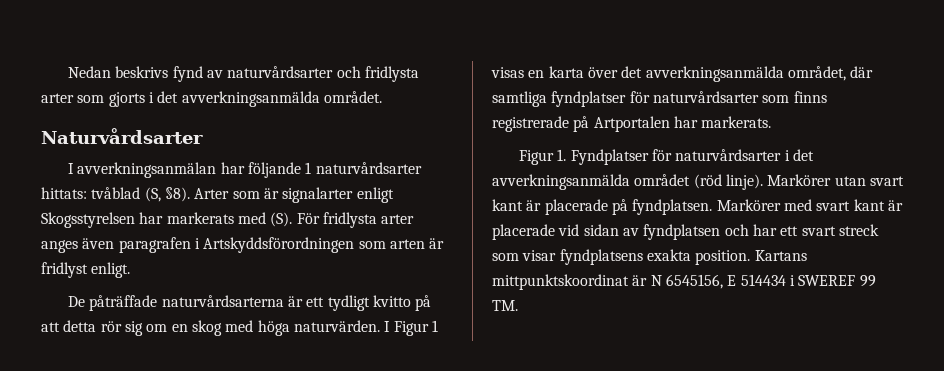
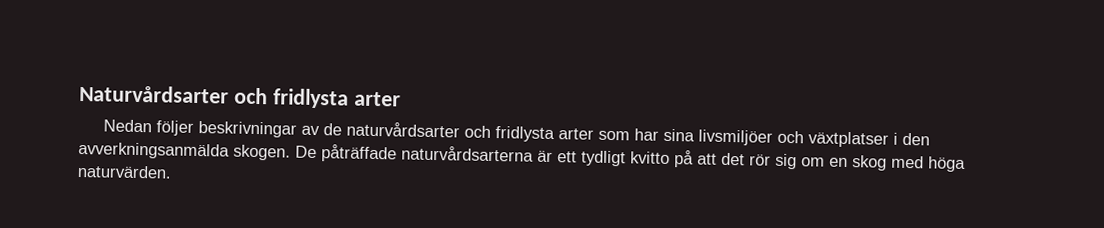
- Nedan beskrivs fynd av naturvårdsarter och fridlysta arter som gjorts i det avverkningsanmälda området.
- Naturvårdsarter
- I avverkningsanmälan har följande 1 naturvårdsarter hittats: tvåblad (S, §8). Arter som är signalarter enligt Skogsstyrelsen har markerats med (S). För fridlysta arter anges även paragrafen i Artskyddsförordningen som arten är fridlyst enligt.
- De påträffade naturvårdsarterna är ett tydligt kvitto på att detta rör sig om en skog med höga naturvärden. I Figur 1 visas en karta över det avverkningsanmälda området, där samtliga fyndplatser för naturvårdsarter som finns registrerade på Artportalen har markerats.
- Figur 1. Fyndplatser för naturvårdsarter i det avverkningsanmälda området (röd linje). Markörer utan svart kant är placerade på fyndplatsen. Markörer med svart kant är placerade vid sidan av fyndplatsen och har ett svart streck som visar fyndplatsens exakta position. Kartans mittpunktskoordinat är N 6545156, E 514434 i SWEREF 99 TM.
+ Naturvårdsarter och fridlysta arter
+ Nedan följer beskrivningar av de naturvårdsarter och fridlysta arter som har sina livsmiljöer och växtplatser i den avverkningsanmälda skogen. De påträffade naturvårdsarterna är ett tydligt kvitto på att det rör sig om en skog med höga naturvärden.

